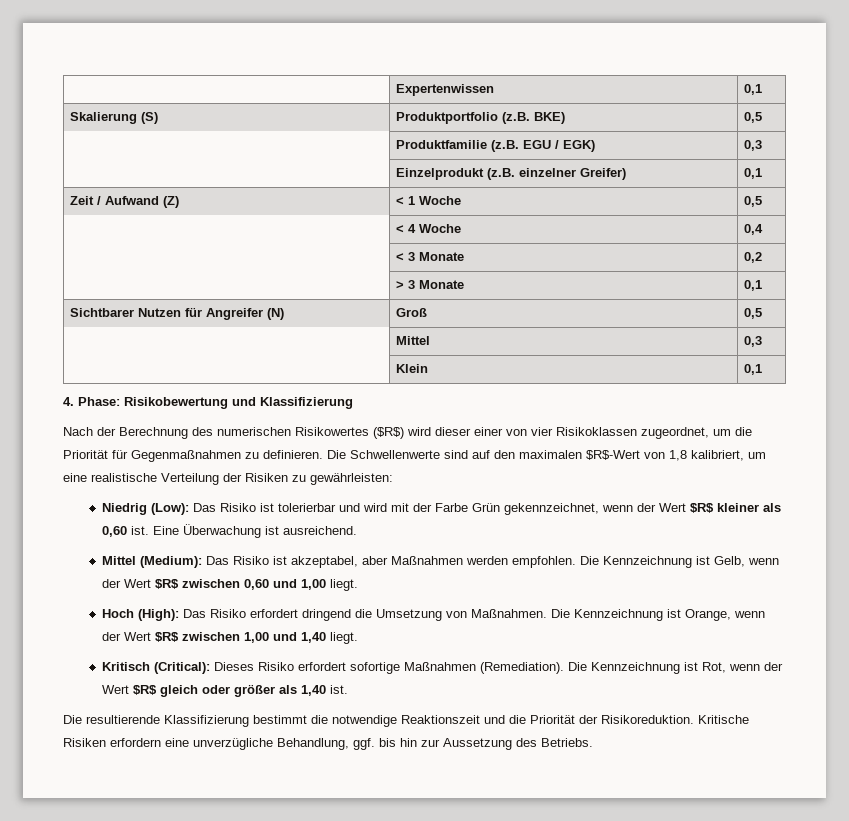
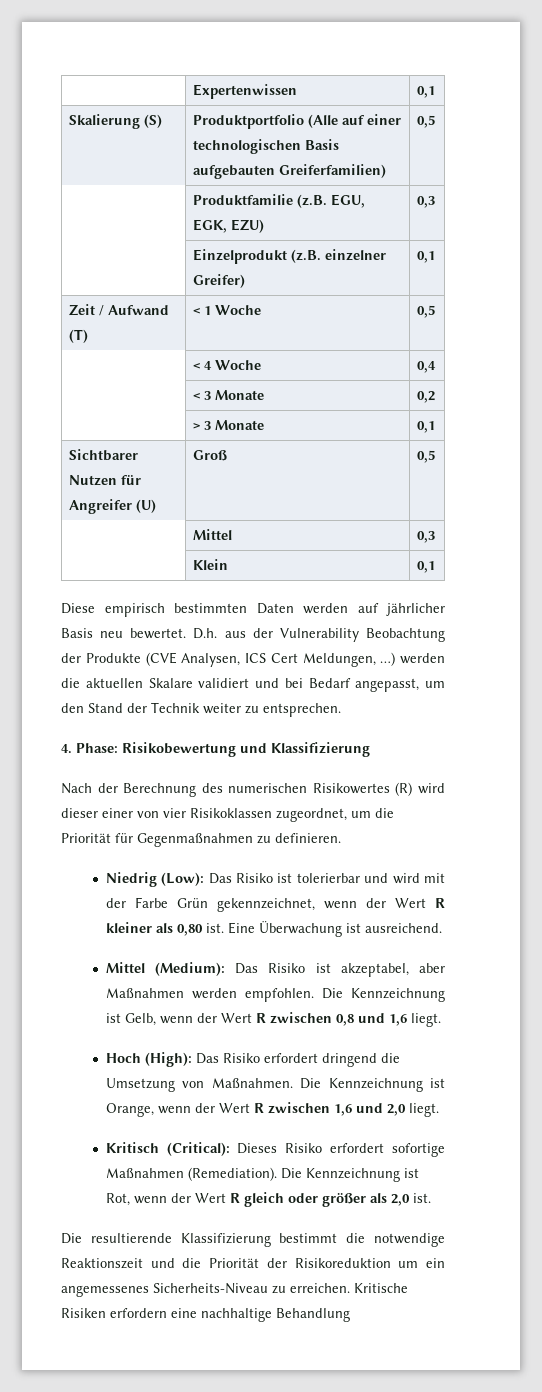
- Skalierung (S) | Produktportfolio (z.B. BKE) | 0,5
+ Skalierung (S) | Produktportfolio (Alle auf einer technologischen Basis aufgebauten Greiferfamilien) | 0,5
- | Produktfamilie (z.B. EGU / EGK) | 0,3
+ | Produktfamilie (z.B. EGU, EGK, EZU) | 0,3
- Zeit / Aufwand (Z) | < 1 Woche | 0,5
+ Zeit / Aufwand (T) | < 1 Woche | 0,5
- Sichtbarer Nutzen für Angreifer (N) | Groß | 0,5
+ Sichtbarer Nutzen für Angreifer (U) | Groß | 0,5
+ Diese empirisch bestimmten Daten werden auf jährlicher Basis neu bewertet. D.h. aus der Vulnerability Beobachtung der Produkte (CVE Analysen, ICS Cert Meldungen, …) werden die aktuellen Skalare validiert und bei Bedarf angepasst, um den Stand der Technik weiter zu entsprechen.
- Nach der Berechnung des numerischen Risikowertes ($R$) wird dieser einer von vier Risikoklassen zugeordnet, um die Priorität für Gegenmaßnahmen zu definieren. Die Schwellenwerte sind auf den maximalen $R$-Wert von 1,8 kalibriert, um eine realistische Verteilung der Risiken zu gewährleisten:
+ Nach der Berechnung des numerischen Risikowertes (R) wird dieser einer von vier Risikoklassen zugeordnet, um die Priorität für Gegenmaßnahmen zu definieren.
- Niedrig (Low): Das Risiko ist tolerierbar und wird mit der Farbe Grün gekennzeichnet, wenn der Wert $R$ kleiner als 0,60 ist.
+ Niedrig (Low): Das Risiko ist tolerierbar und wird mit der Farbe Grün gekennzeichnet, wenn der Wert R kleiner als 0,80 ist.
- Die Kennzeichnung ist Gelb, wenn der Wert $R$ zwischen 0,60 und 1,00 liegt.
+ Die Kennzeichnung ist Gelb, wenn der Wert R zwischen 0,8 und 1,6 liegt.
- Die Kennzeichnung ist Orange, wenn der Wert $R$ zwischen 1,00 und 1,40 liegt.
+ Die Kennzeichnung ist Orange, wenn der Wert R zwischen 1,6 und 2,0 liegt.
- Die Kennzeichnung ist Rot, wenn der Wert $R$ gleich oder größer als 1,40 ist.
+ Die Kennzeichnung ist Rot, wenn der Wert R gleich oder größer als 2,0 ist.
- Die resultierende Klassifizierung bestimmt die notwendige Reaktionszeit und die Priorität der Risikoreduktion. Kritische Risiken erfordern eine unverzügliche Behandlung, ggf. bis hin zur Aussetzung des Betriebs.
+ Die resultierende Klassifizierung bestimmt die notwendige Reaktionszeit und die Priorität der Risikoreduktion um ein angemessenes Sicherheits-Niveau zu erreichen. Kritische Risiken erfordern eine nachhaltige Behandlung

